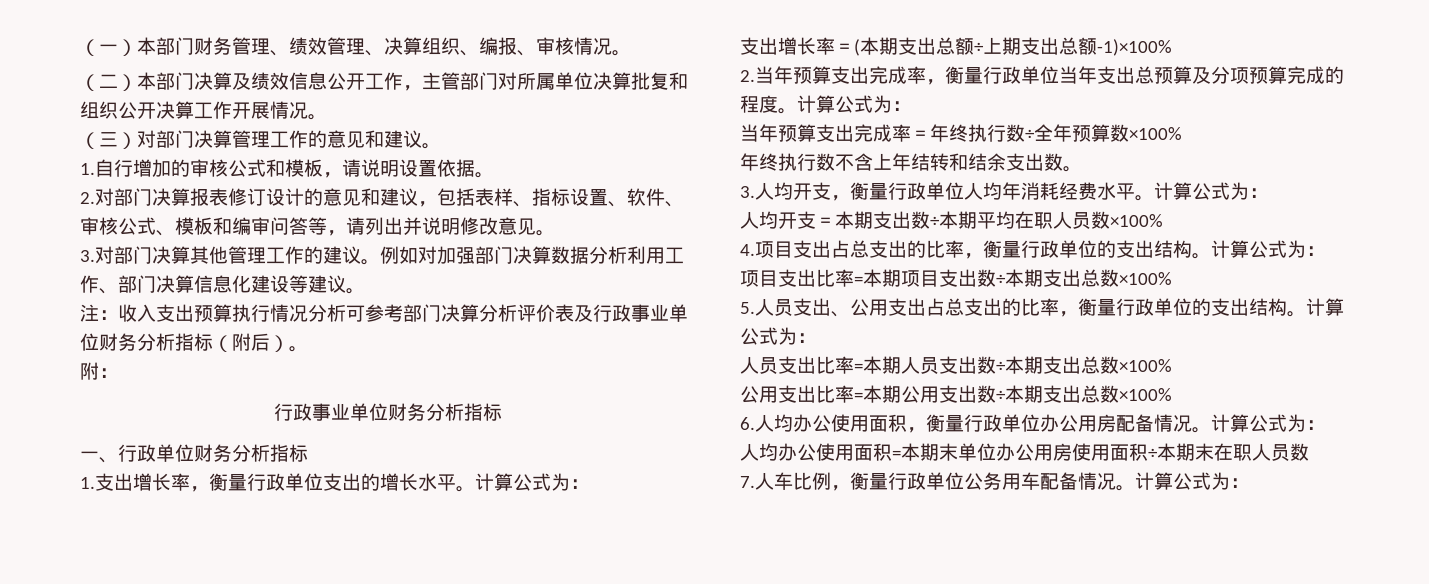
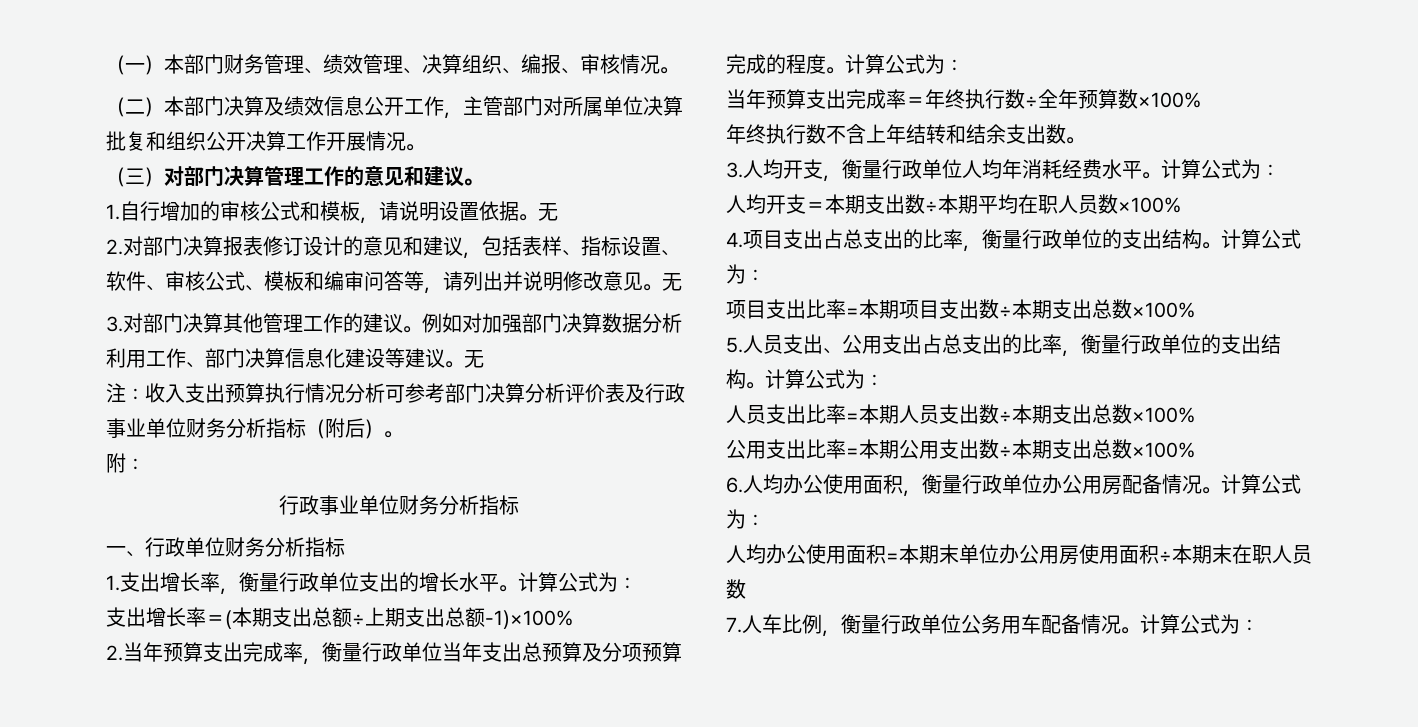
- 1.自行增加的审核公式和模板，请说明设置依据。
+ 1.自行增加的审核公式和模板，请说明设置依据。无
- 2.对部门决算报表修订设计的意见和建议，包括表样、指标设置、软件、审核公式、模板和编审问答等，请列出并说明修改意见。
+ 2.对部门决算报表修订设计的意见和建议，包括表样、指标设置、软件、审核公式、模板和编审问答等，请列出并说明修改意见。无
- 例如对加强部门决算数据分析利用工作、部门决算信息化建设等建议。
+ 例如对加强部门决算数据分析利用工作、部门决算信息化建设等建议。无

